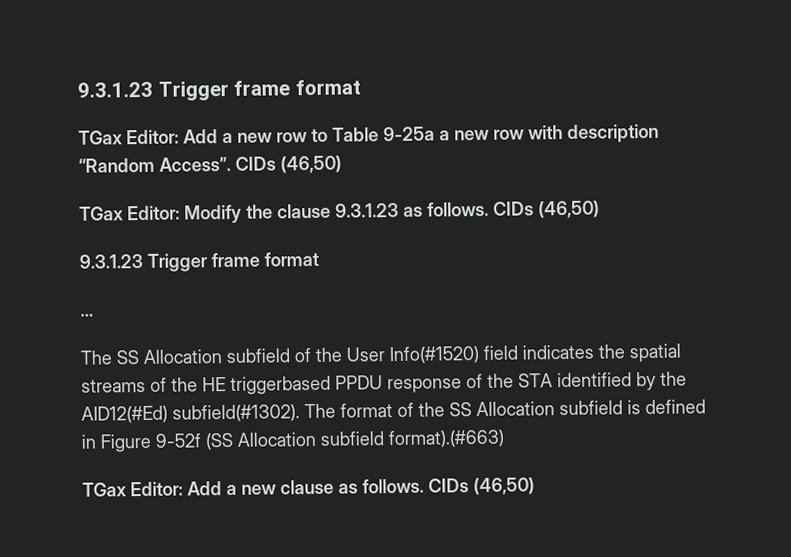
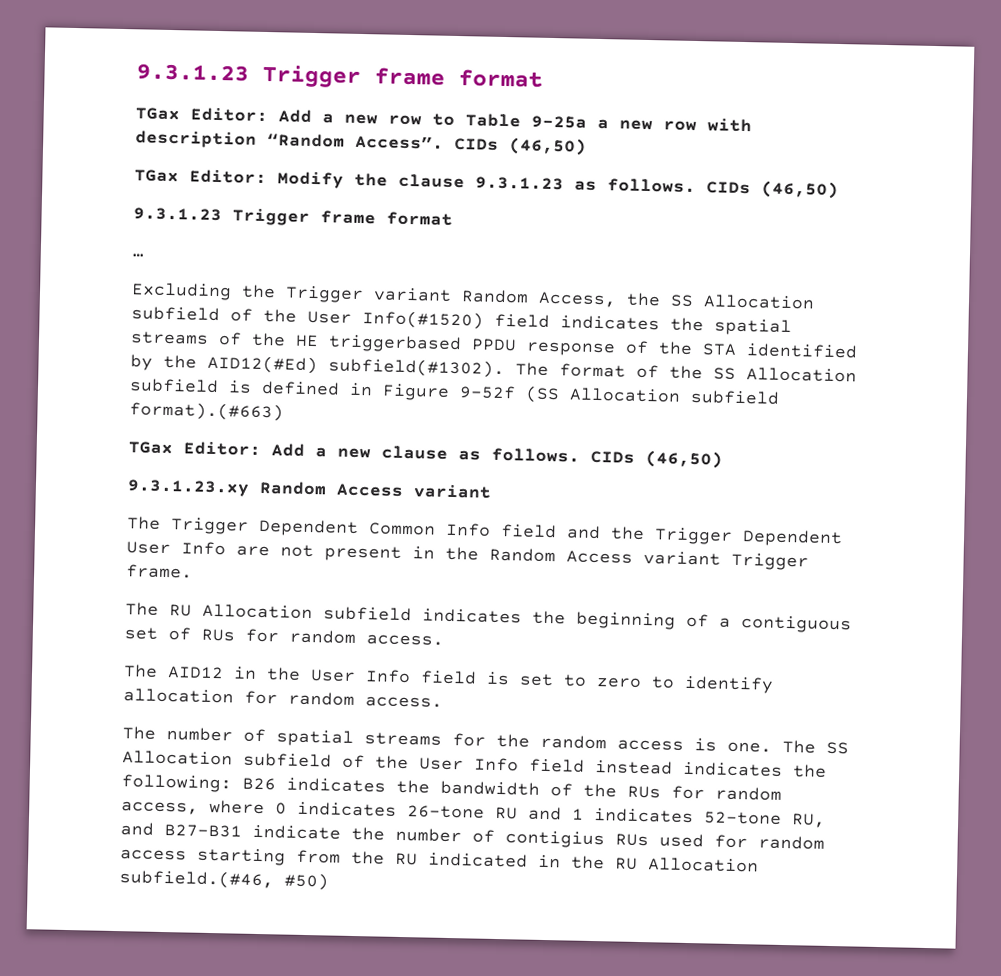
- The SS Allocation subfield of the User Info(#1520) field indicates the spatial streams of the HE triggerbased PPDU response of the STA identified by the AID12(#Ed) subfield(#1302).
+ Excluding the Trigger variant Random Access, the SS Allocation subfield of the User Info(#1520) field indicates the spatial streams of the HE triggerbased PPDU response of the STA identified by the AID12(#Ed) subfield(#1302).
+ 9.3.1.23.xy Random Access variant
+ The Trigger Dependent Common Info field and the Trigger Dependent User Info are not present in the Random Access variant Trigger frame.
+ The RU Allocation subfield indicates the beginning of a contiguous set of RUs for random access.
+ The AID12 in the User Info field is set to zero to identify allocation for random access.
+ The number of spatial streams for the random access is one. The SS Allocation subfield of the User Info field instead indicates the following: B26 indicates the bandwidth of the RUs for random access, where 0 indicates 26-tone RU and 1 indicates 52-tone RU, and B27-B31 indicate the number of contigius RUs used for random access starting from the RU indicated in the RU Allocation subfield.(#46, #50)

